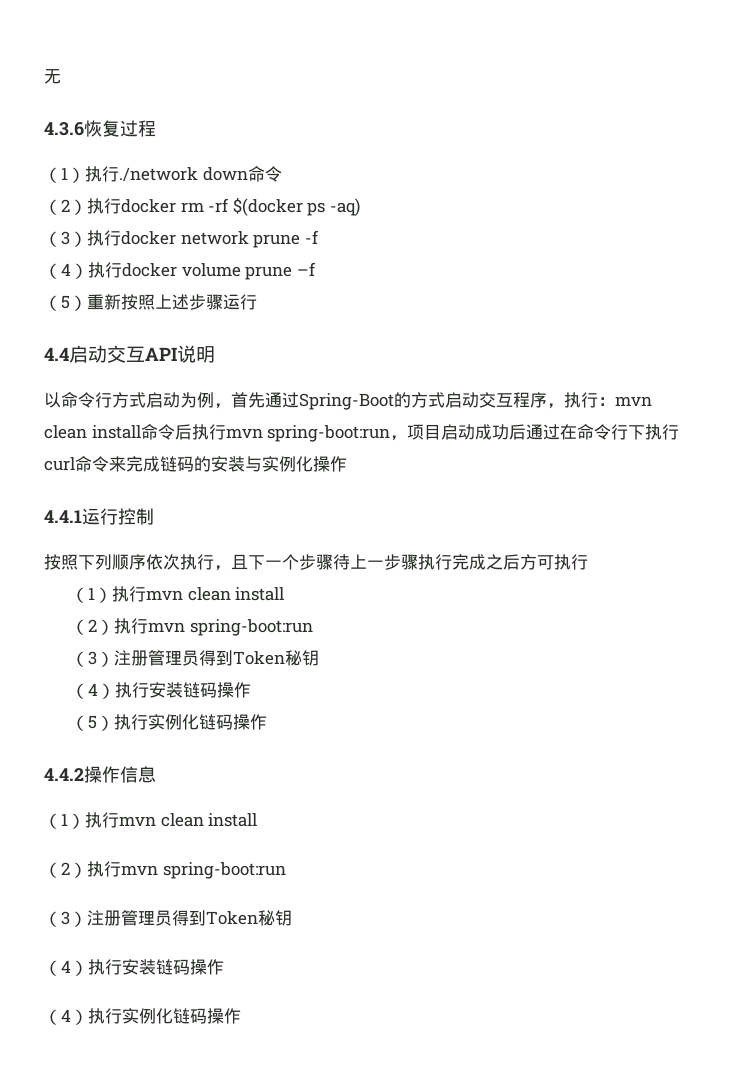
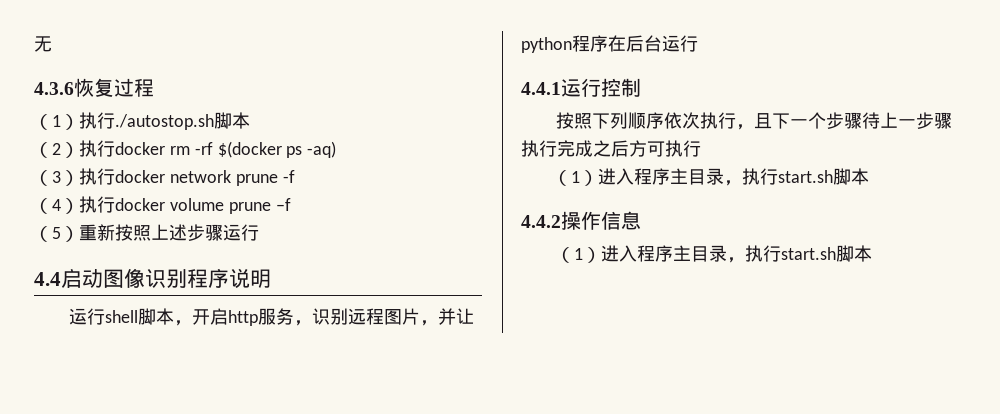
- （1）执行./network down命令
+ （1）执行./autostop.sh脚本
- 4.4启动交互API说明
- 以命令行方式启动为例，首先通过Spring-Boot的方式启动交互程序，执行：mvn clean install命令后执行mvn spring-boot:run，项目启动成功后通过在命令行下执行curl命令来完成链码的安装与实例化操作
+ 4.4启动图像识别程序说明
+ 运行shell脚本，开启http服务，识别远程图片，并让python程序在后台运行
  按照下列顺序依次执行，且下一个步骤待上一步骤执行完成之后方可执行
- （1）执行mvn clean install
- （2）执行mvn spring-boot:run
- （3）注册管理员得到Token秘钥
- （4）执行安装链码操作
- （5）执行实例化链码操作
+ （1）进入程序主目录，执行start.sh脚本
  4.4.2操作信息
- （1）执行mvn clean install
- （2）执行mvn spring-boot:run
- （3）注册管理员得到Token秘钥
- （4）执行安装链码操作
- （4）执行实例化链码操作
+ （1）进入程序主目录，执行start.sh脚本

